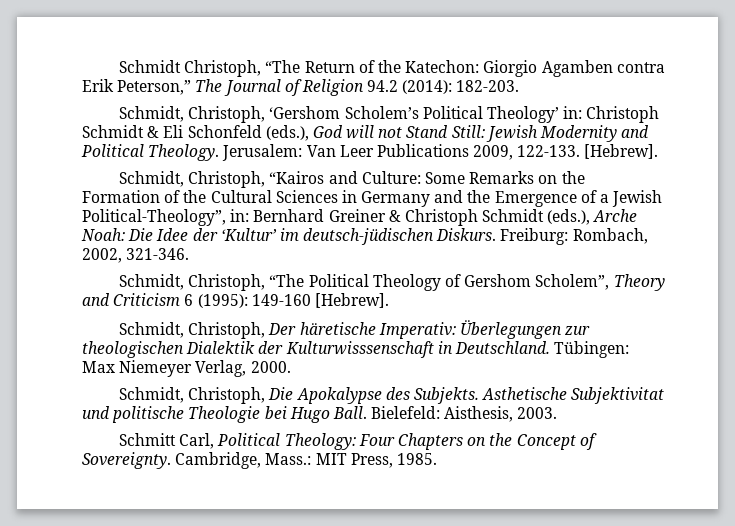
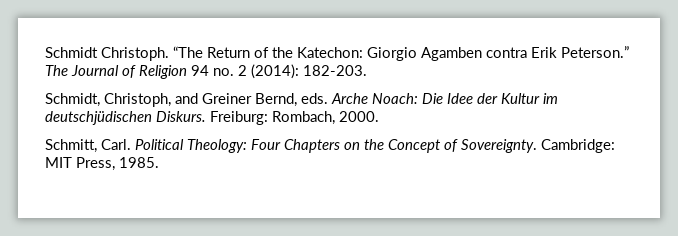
- Schmidt Christoph, “The Return of the Katechon: Giorgio Agamben contra Erik Peterson,” The Journal of Religion 94.2 (2014): 182-203.
+ Schmidt Christoph. “The Return of the Katechon: Giorgio Agamben contra Erik Peterson.” The Journal of Religion 94 no. 2 (2014): 182-203.
- Schmidt, Christoph, ‘Gershom Scholem’s Political Theology’ in: Christoph Schmidt & Eli Schonfeld (eds.), God will not Stand Still: Jewish Modernity and Political Theology. Jerusalem: Van Leer Publications 2009, 122-133. [Hebrew].
- Schmidt, Christoph, “Kairos and Culture: Some Remarks on the Formation of the Cultural Sciences in Germany and the Emergence of a Jewish Political-Theology”, in: Bernhard Greiner & Christoph Schmidt (eds.), Arche Noah: Die Idee der ‘Kultur’ im deutsch-jüdischen Diskurs. Freiburg: Rombach, 2002, 321-346.
- Schmidt, Christoph, “The Political Theology of Gershom Scholem”, Theory and Criticism 6 (1995): 149-160 [Hebrew].
- Schmidt, Christoph, Der häretische Imperativ: Überlegungen zur theologischen Dialektik der Kulturwisssenschaft in Deutschland. Tübingen: Max Niemeyer Verlag, 2000.
- Schmidt, Christoph, Die Apokalypse des Subjekts. Asthetische Subjektivitat und politische Theologie bei Hugo Ball. Bielefeld: Aisthesis, 2003.
- Schmitt Carl, Political Theology: Four Chapters on the Concept of Sovereignty.
+ Schmidt, Christoph, and Greiner Bernd, eds. Arche Noach: Die Idee der Kultur im deutschjüdischen Diskurs. Freiburg: Rombach, 2000.
+ Schmitt, Carl. Political Theology: Four Chapters on the Concept of Sovereignty.
- Cambridge, Mass.: MIT Press, 1985.
+ Cambridge: MIT Press, 1985.

